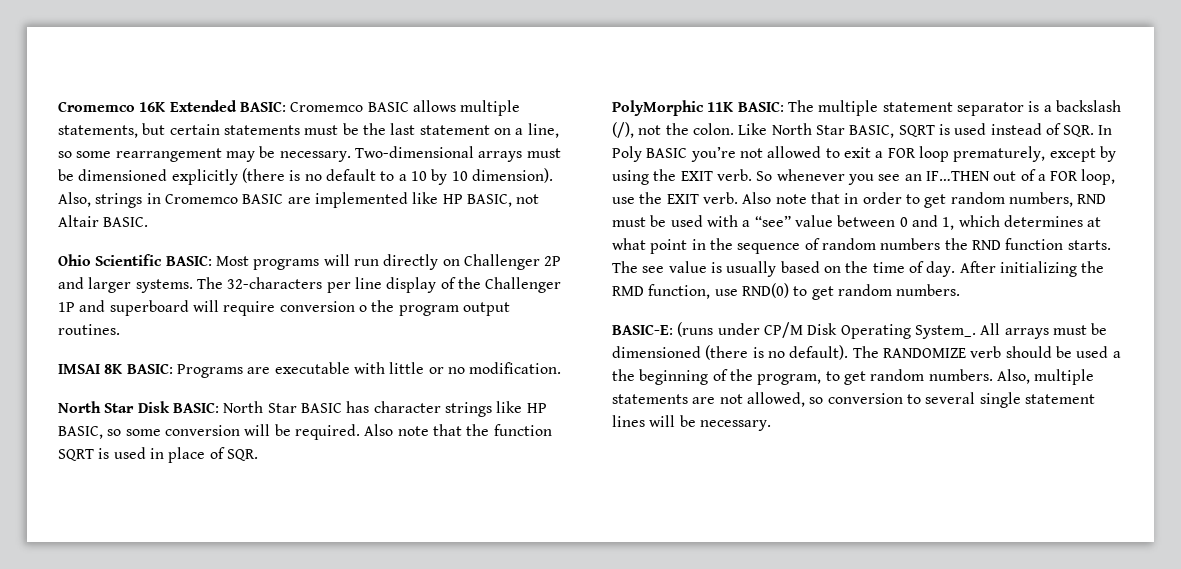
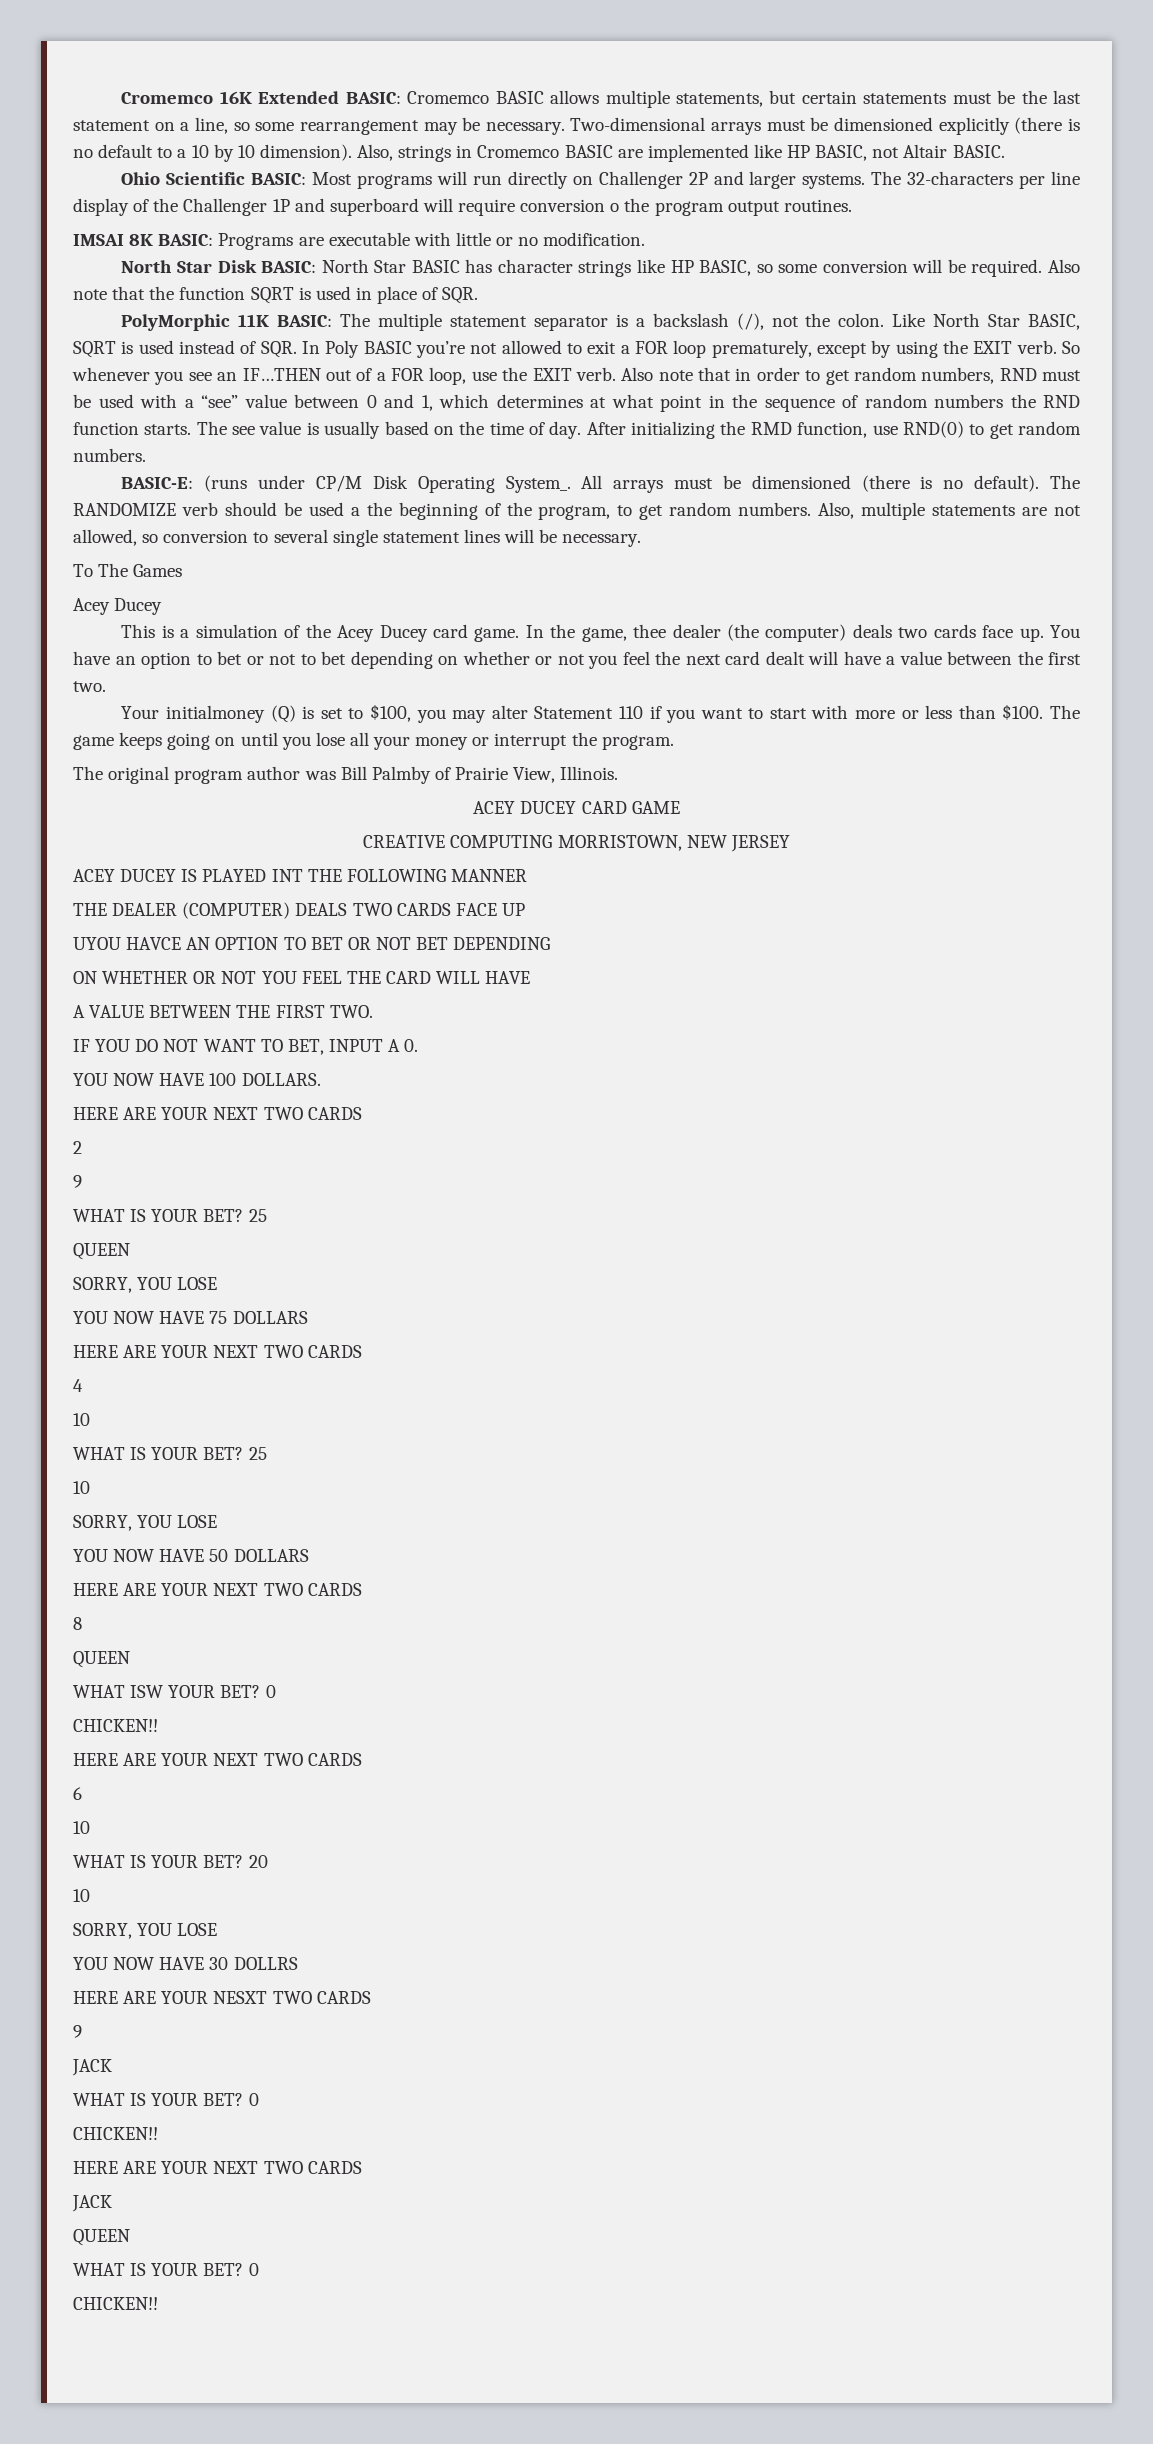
+ To The Games
+ Acey Ducey
+ This is a simulation of the Acey Ducey card game. In the game, thee dealer (the computer) deals two cards face up. You have an option to bet or not to bet depending on whether or not you feel the next card dealt will have a value between the first two.
+ Your initialmoney (Q) is set to $100, you may alter Statement 110 if you want to start with more or less than $100. The game keeps going on until you lose all your money or interrupt the program.
+ The original program author was Bill Palmby of Prairie View, Illinois.
+ ACEY DUCEY CARD GAME
+ CREATIVE COMPUTING MORRISTOWN, NEW JERSEY
+ ACEY DUCEY IS PLAYED INT THE FOLLOWING MANNER
+ THE DEALER (COMPUTER) DEALS TWO CARDS FACE UP
+ UYOU HAVCE AN OPTION TO BET OR NOT BET DEPENDING
+ ON WHETHER OR NOT YOU FEEL THE CARD WILL HAVE
+ A VALUE BETWEEN THE FIRST TWO.
+ IF YOU DO NOT WANT TO BET, INPUT A 0.
+ YOU NOW HAVE 100 DOLLARS.
+ HERE ARE YOUR NEXT TWO CARDS
+ 2
+ 9
+ WHAT IS YOUR BET? 25
+ QUEEN
+ SORRY, YOU LOSE
+ YOU NOW HAVE 75 DOLLARS
+ HERE ARE YOUR NEXT TWO CARDS
+ 4
+ 10
+ WHAT IS YOUR BET? 25
+ 10
+ SORRY, YOU LOSE
+ YOU NOW HAVE 50 DOLLARS
+ HERE ARE YOUR NEXT TWO CARDS
+ 8
+ QUEEN
+ WHAT ISW YOUR BET? 0
+ CHICKEN!!
+ HERE ARE YOUR NEXT TWO CARDS
+ 6
+ 10
+ WHAT IS YOUR BET? 20
+ 10
+ SORRY, YOU LOSE
+ YOU NOW HAVE 30 DOLLRS
+ HERE ARE YOUR NESXT TWO CARDS
+ 9
+ JACK
+ WHAT IS YOUR BET? 0
+ CHICKEN!!
+ HERE ARE YOUR NEXT TWO CARDS
+ JACK
+ QUEEN
+ WHAT IS YOUR BET? 0
+ CHICKEN!!

